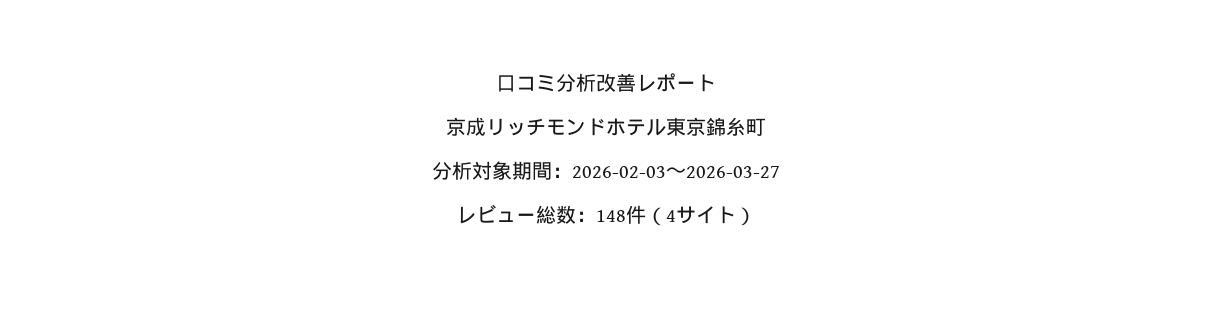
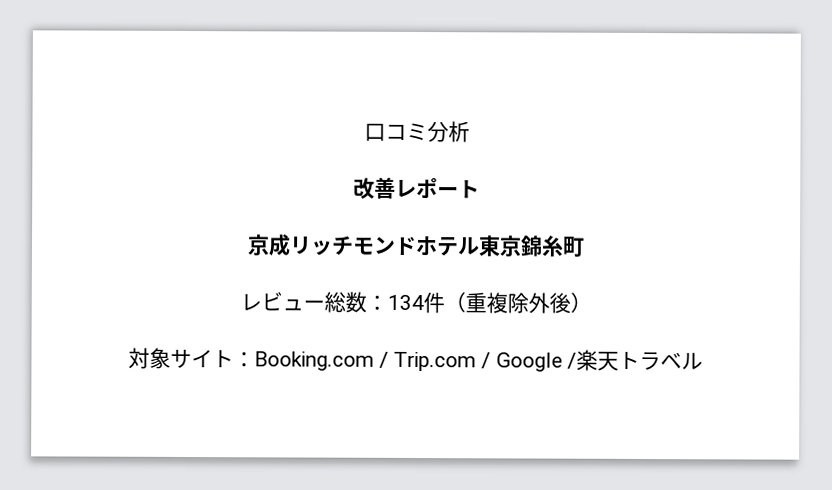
- 口コミ分析改善レポート
+ 口コミ分析
+ 改善レポート
- 分析対象期間：2026-02-03〜2026-03-27
- レビュー総数：148件（4サイト）
+ レビュー総数：134件（重複除外後）
+ 対象サイト：Booking.com / Trip.com / Google /楽天トラベル

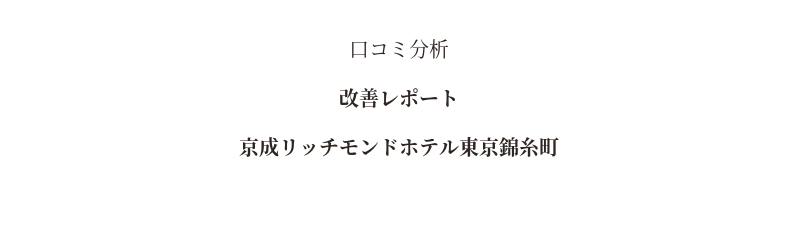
- レビュー総数：134件（重複除外後）
- 対象サイト：Booking.com / Trip.com / Google /楽天トラベル

